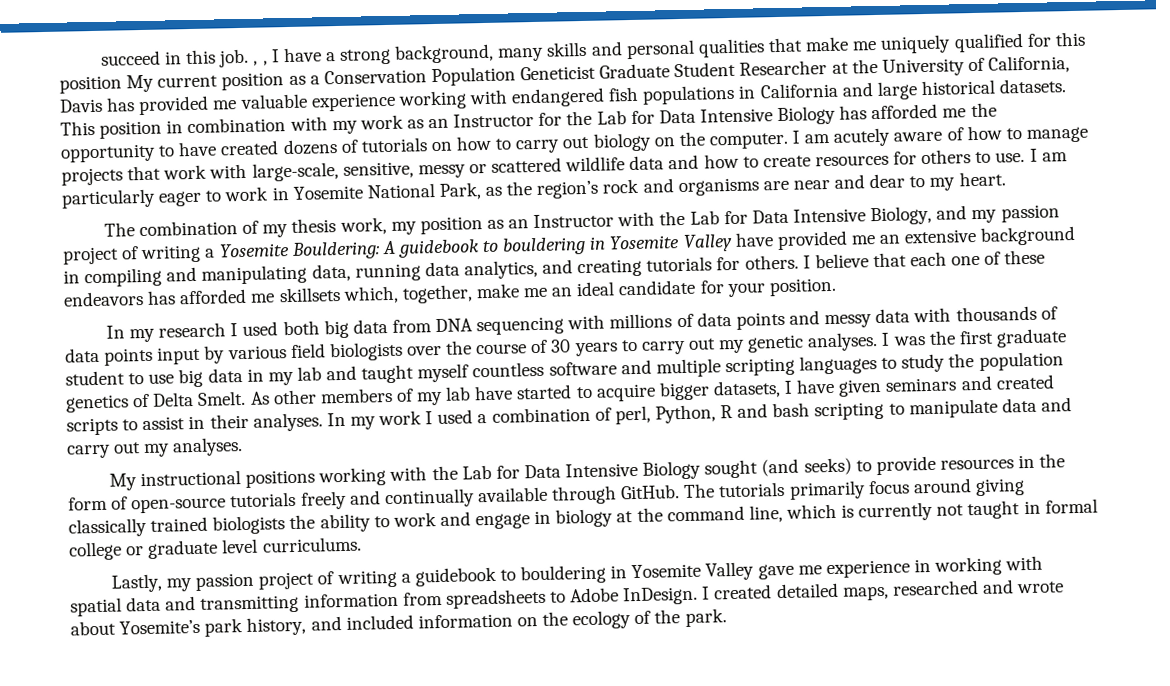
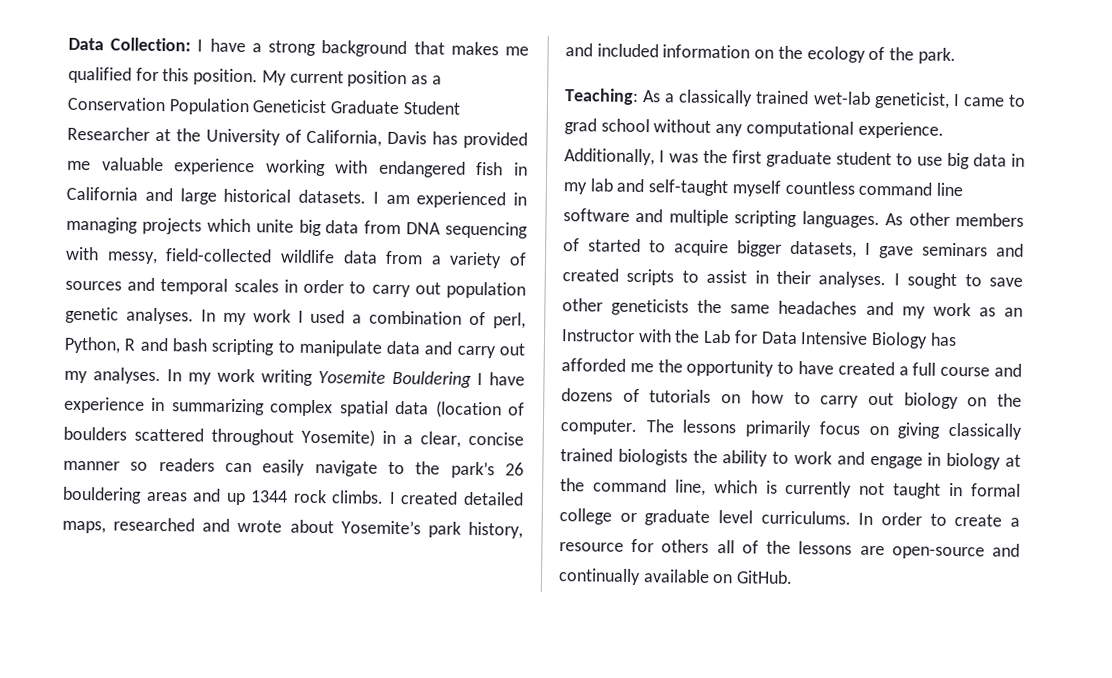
- succeed in this job. , , I have a strong background, many skills and personal qualities that make me uniquely qualified for this position My current position as a Conservation Population Geneticist Graduate Student Researcher at the University of California, Davis has provided me valuable experience working with endangered fish populations in California and large historical datasets.
+ Data Collection: I have a strong background that makes me qualified for this position. My current position as a Conservation Population Geneticist Graduate Student Researcher at the University of California, Davis has provided me valuable experience working with endangered fish in California and large historical datasets.
- This position in combination with my work as an Instructor for the Lab for Data Intensive Biology has afforded me the opportunity to have created dozens of tutorials on how to carry out biology on the computer. I am acutely aware of how to manage projects that work with large-scale, sensitive, messy or scattered wildlife data and how to create resources for others to use. I am particularly eager to work in Yosemite National Park, as the region’s rock and organisms are near and dear to my heart.
- The combination of my thesis work, my position as an Instructor with the Lab for Data Intensive Biology, and my passion project of writing a Yosemite Bouldering: A guidebook to bouldering in Yosemite Valley have provided me an extensive background in compiling and manipulating data, running data analytics, and creating tutorials for others. I believe that each one of these endeavors has afforded me skillsets which, together, make me an ideal candidate for your position.
- In my research I used both big data from DNA sequencing with millions of data points and messy data with thousands of data points input by various field biologists over the course of 30 years to carry out my genetic analyses.
+ I am experienced in managing projects which unite big data from DNA sequencing with messy, field-collected wildlife data from a variety of sources and temporal scales in order to carry out population genetic analyses.
- I was the first graduate student to use big data in my lab and taught myself countless software and multiple scripting languages to study the population genetics of Delta Smelt. As other members of my lab have started to acquire bigger datasets, I have given seminars and created scripts to assist in their analyses.
- In my work I used a combination of perl, Python, R and bash scripting to manipulate data and carry out my analyses.
- My instructional positions working with the Lab for Data Intensive Biology sought (and seeks) to provide resources in the form of open-source tutorials freely and continually available through GitHub. The tutorials primarily focus around giving classically trained biologists the ability to work and engage in biology at the command line, which is currently not taught in formal college or graduate level curriculums.
- Lastly, my passion project of writing a guidebook to bouldering in Yosemite Valley gave me experience in working with spatial data and transmitting information from spreadsheets to Adobe InDesign. I created detailed maps, researched and wrote about Yosemite’s park history, and included information on the ecology of the park.
+ In my work I used a combination of perl, Python, R and bash scripting to manipulate data and carry out my analyses. In my work writing Yosemite Bouldering I have experience in summarizing complex spatial data (location of boulders scattered throughout Yosemite) in a clear, concise manner so readers can easily navigate to the park’s 26 bouldering areas and up 1344 rock climbs. I created detailed maps, researched and wrote about Yosemite’s park history, and included information on the ecology of the park.
+ Teaching: As a classically trained wet-lab geneticist, I came to grad school without any computational experience. Additionally, I was the first graduate student to use big data in my lab and self-taught myself countless command line software and multiple scripting languages. As other members of started to acquire bigger datasets, I gave seminars and created scripts to assist in their analyses. I sought to save other geneticists the same headaches and my work as an Instructor with the Lab for Data Intensive Biology has afforded me the opportunity to have created a full course and dozens of tutorials on how to carry out biology on the computer. The lessons primarily focus on giving classically trained biologists the ability to work and engage in biology at the command line, which is currently not taught in formal college or graduate level curriculums. In order to create a resource for others all of the lessons are open-source and continually available on GitHub.

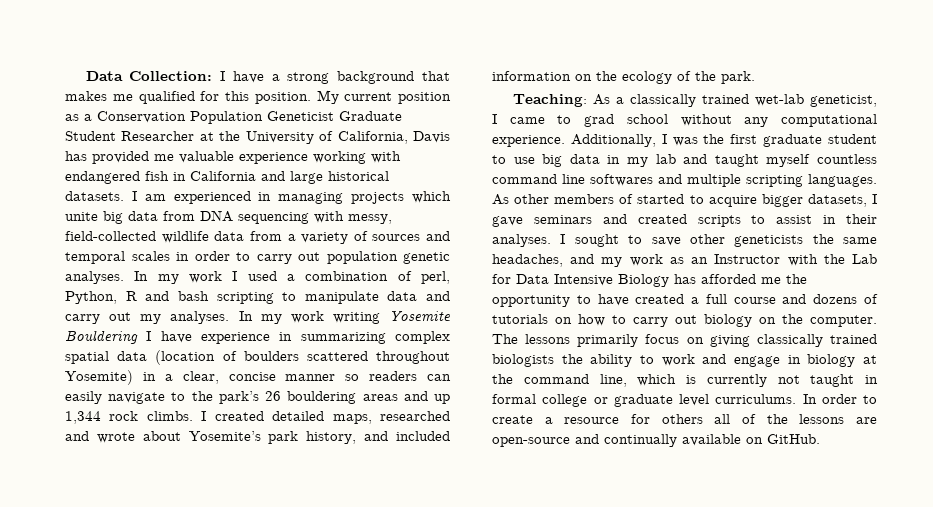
- In my work writing Yosemite Bouldering I have experience in summarizing complex spatial data (location of boulders scattered throughout Yosemite) in a clear, concise manner so readers can easily navigate to the park’s 26 bouldering areas and up 1344 rock climbs.
+ In my work writing Yosemite Bouldering I have experience in summarizing complex spatial data (location of boulders scattered throughout Yosemite) in a clear, concise manner so readers can easily navigate to the park’s 26 bouldering areas and up 1,344 rock climbs.
- Additionally, I was the first graduate student to use big data in my lab and self-taught myself countless command line software and multiple scripting languages.
+ Additionally, I was the first graduate student to use big data in my lab and taught myself countless command line softwares and multiple scripting languages.
- I sought to save other geneticists the same headaches and my work as an Instructor with the Lab for Data Intensive Biology has afforded me the opportunity to have created a full course and dozens of tutorials on how to carry out biology on the computer.
+ I sought to save other geneticists the same headaches, and my work as an Instructor with the Lab for Data Intensive Biology has afforded me the opportunity to have created a full course and dozens of tutorials on how to carry out biology on the computer.

